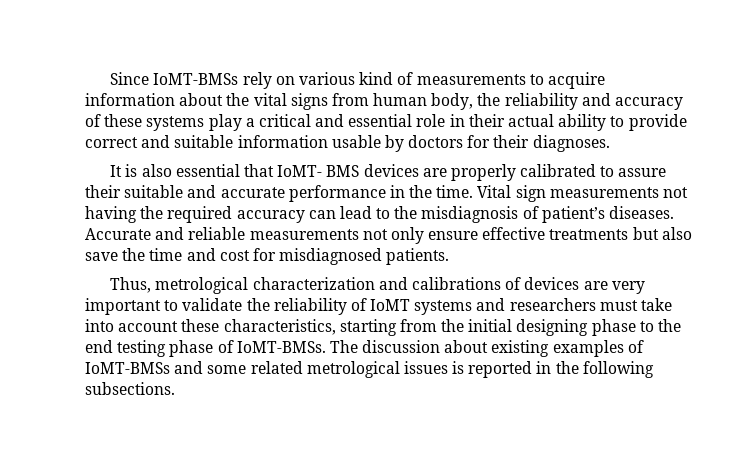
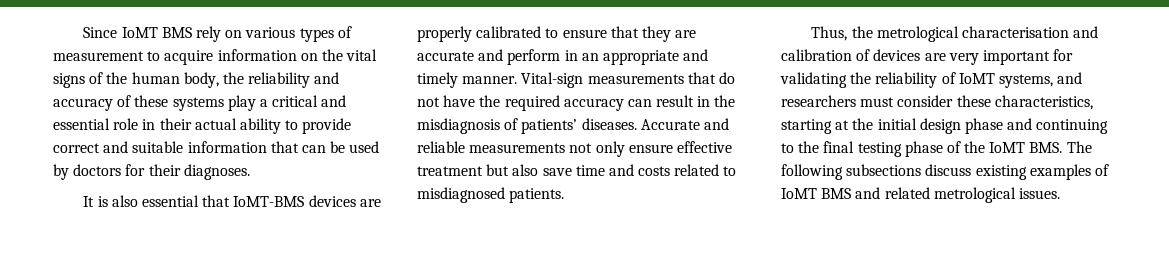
- Since IoMT-BMSs rely on various kind of measurements to acquire information about the vital signs from human body, the reliability and accuracy of these systems play a critical and essential role in their actual ability to provide correct and suitable information usable by doctors for their diagnoses.
+ Since IoMT BMS rely on various types of measurement to acquire information on the vital signs of the human body, the reliability and accuracy of these systems play a critical and essential role in their actual ability to provide correct and suitable information that can be used by doctors for their diagnoses.
- It is also essential that IoMT- BMS devices are properly calibrated to assure their suitable and accurate performance in the time. Vital sign measurements not having the required accuracy can lead to the misdiagnosis of patient’s diseases.
+ It is also essential that IoMT-BMS devices are properly calibrated to ensure that they are accurate and perform in an appropriate and timely manner. Vital-sign measurements that do not have the required accuracy can result in the misdiagnosis of patients’ diseases.
- Accurate and reliable measurements not only ensure effective treatments but also save the time and cost for misdiagnosed patients.
+ Accurate and reliable measurements not only ensure effective treatment but also save time and costs related to misdiagnosed patients.
- Thus, metrological characterization and calibrations of devices are very important to validate the reliability of IoMT systems and researchers must take into account these characteristics, starting from the initial designing phase to the end testing phase of IoMT-BMSs. The discussion about existing examples of IoMT-BMSs and some related metrological issues is reported in the following subsections.
+ Thus, the metrological characterisation and calibration of devices are very important for validating the reliability of IoMT systems, and researchers must consider these characteristics, starting at the initial design phase and continuing to the final testing phase of the IoMT BMS. The following subsections discuss existing examples of IoMT BMS and related metrological issues.

